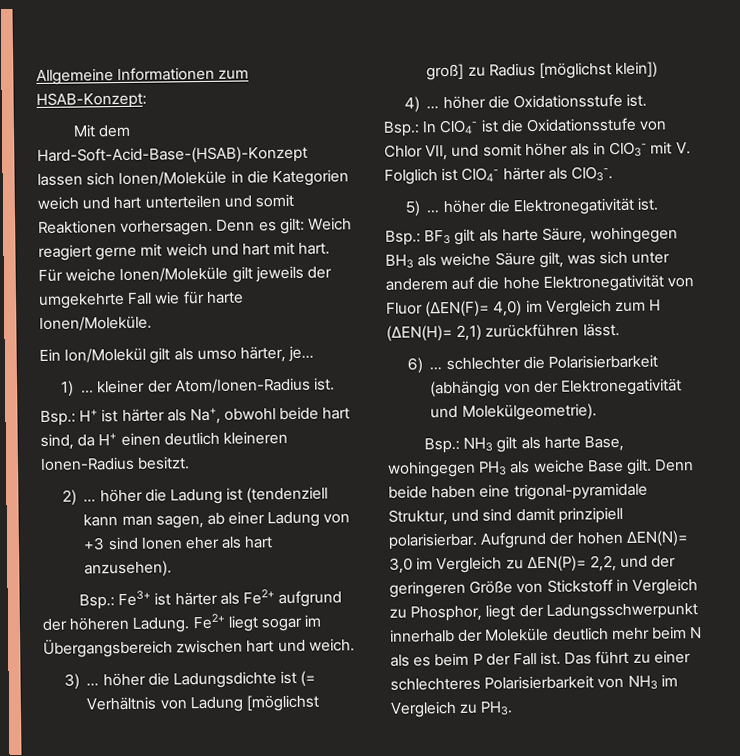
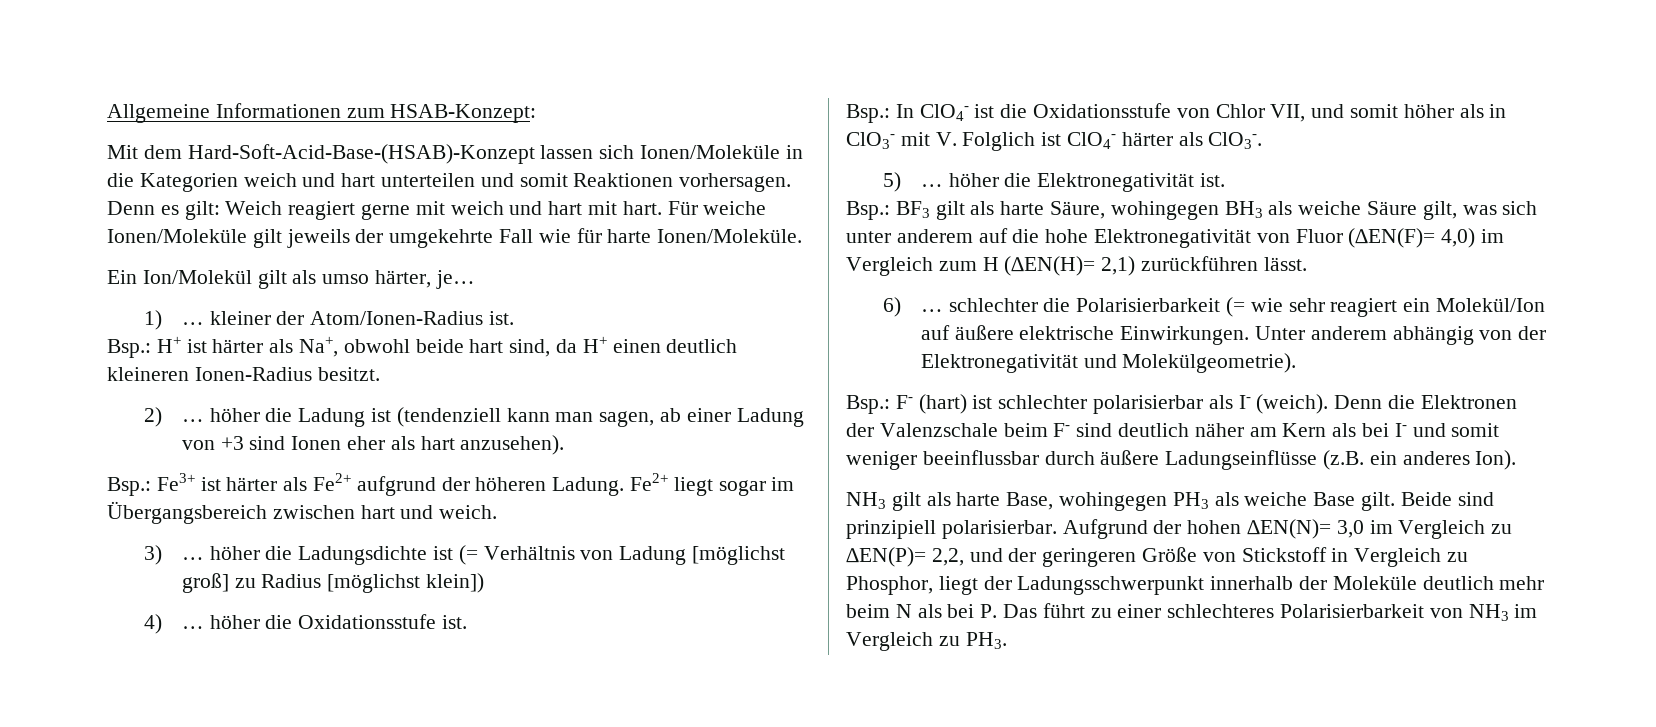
- 6) … schlechter die Polarisierbarkeit (abhängig von der Elektronegativität und Molekülgeometrie).
+ 6) … schlechter die Polarisierbarkeit (= wie sehr reagiert ein Molekül/Ion auf äußere elektrische Einwirkungen. Unter anderem abhängig von der Elektronegativität und Molekülgeometrie).
- Bsp.: NH3 gilt als harte Base, wohingegen PH3 als weiche Base gilt.
+ Bsp.: F- (hart) ist schlechter polarisierbar als I- (weich). Denn die Elektronen der Valenzschale beim F- sind deutlich näher am Kern als bei I- und somit weniger beeinflussbar durch äußere Ladungseinflüsse (z.B. ein anderes Ion).
+ NH3 gilt als harte Base, wohingegen PH3 als weiche Base gilt.
- Denn beide haben eine trigonal-pyramidale Struktur, und sind damit prinzipiell polarisierbar.
+ Beide sind prinzipiell polarisierbar.
- Aufgrund der hohen ∆EN(N)= 3,0 im Vergleich zu ∆EN(P)= 2,2, und der geringeren Größe von Stickstoff in Vergleich zu Phosphor, liegt der Ladungsschwerpunkt innerhalb der Moleküle deutlich mehr beim N als es beim P der Fall ist. Das führt zu einer schlechteres Polarisierbarkeit von NH3 im Vergleich zu PH3.
+ Aufgrund der hohen ∆EN(N)= 3,0 im Vergleich zu ∆EN(P)= 2,2, und der geringeren Größe von Stickstoff in Vergleich zu Phosphor, liegt der Ladungsschwerpunkt innerhalb der Moleküle deutlich mehr beim N als bei P. Das führt zu einer schlechteres Polarisierbarkeit von NH3 im Vergleich zu PH3.

